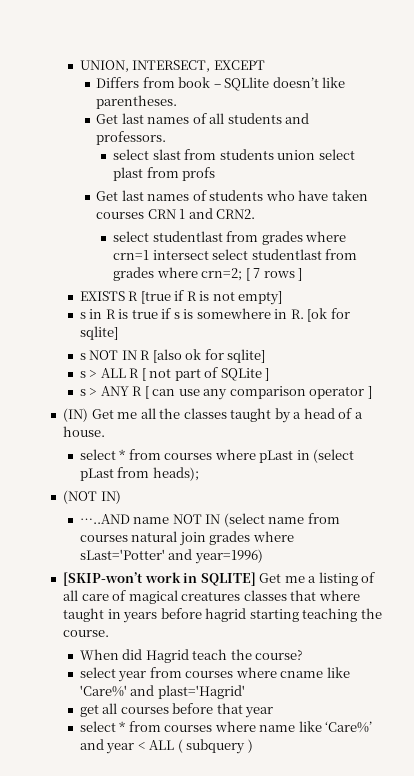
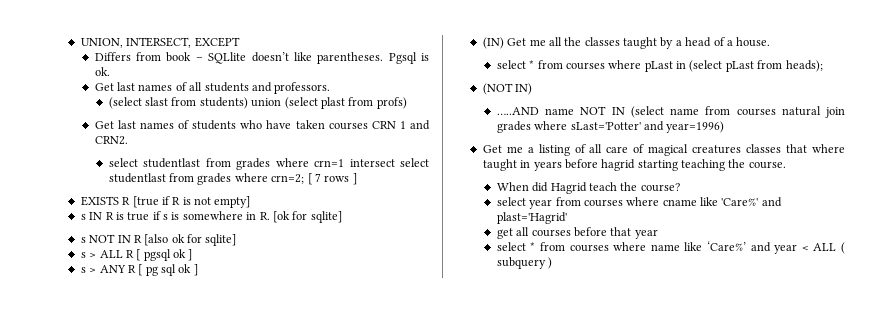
+ Pgsql is ok.
- select slast from students union select plast from profs
+ (select slast from students) union (select plast from profs)
- s in R is true if s is somewhere in R. [ok for sqlite]
+ s IN R is true if s is somewhere in R. [ok for sqlite]
- s > ALL R [ not part of SQLite ]
+ s > ALL R [ pgsql ok ]
- s > ANY R [ can use any comparison operator ]
+ s > ANY R [ pg sql ok ]
- [SKIP-won’t work in SQLITE] Get me a listing of all care of magical creatures classes that where taught in years before hagrid starting teaching the course.
+ Get me a listing of all care of magical creatures classes that where taught in years before hagrid starting teaching the course.

